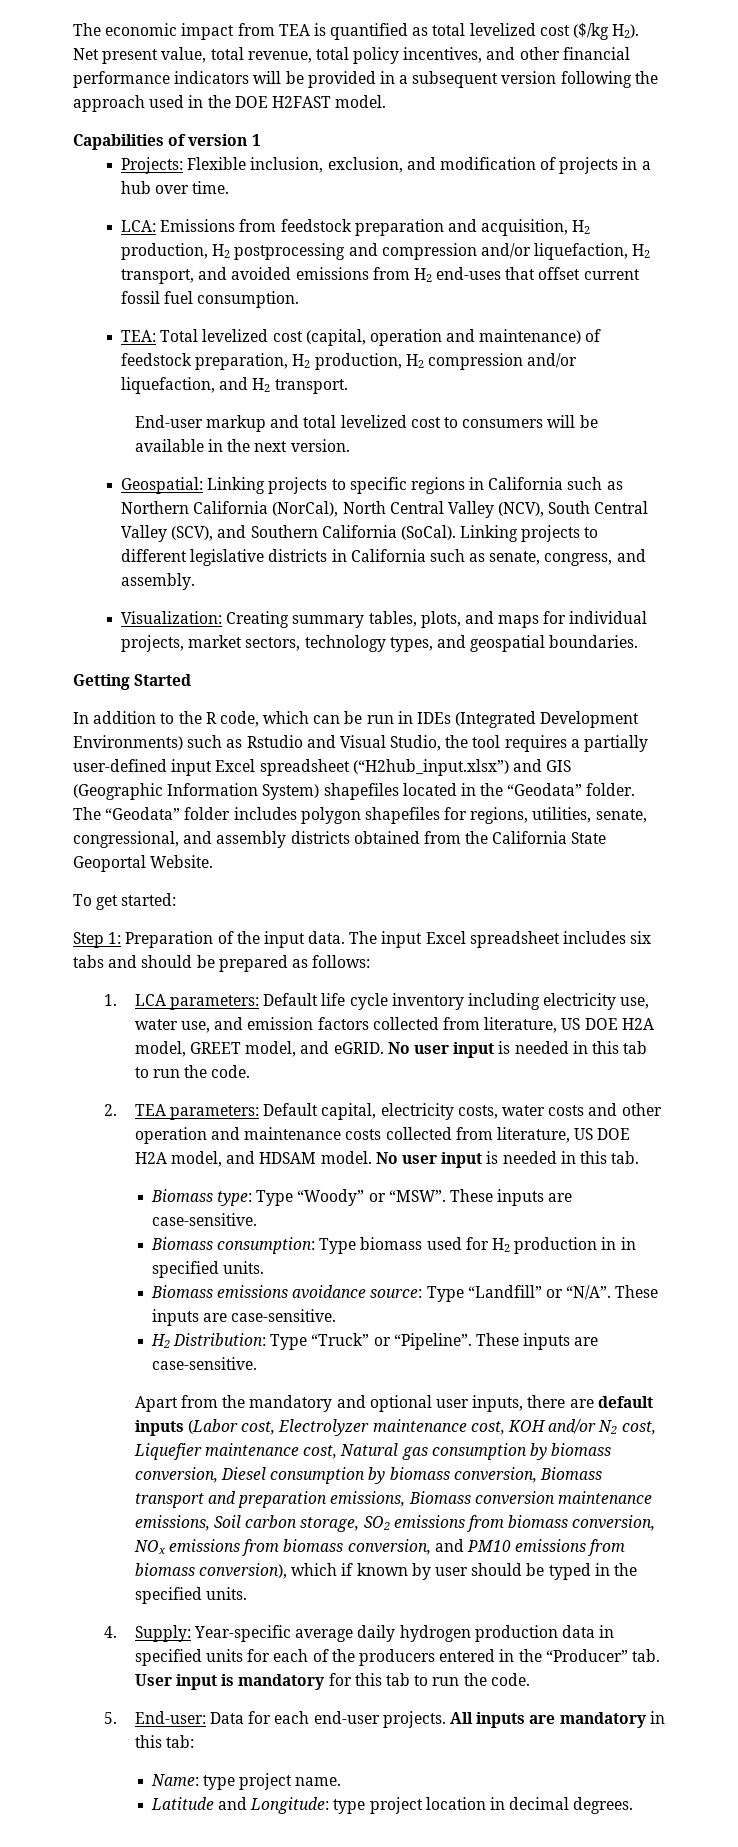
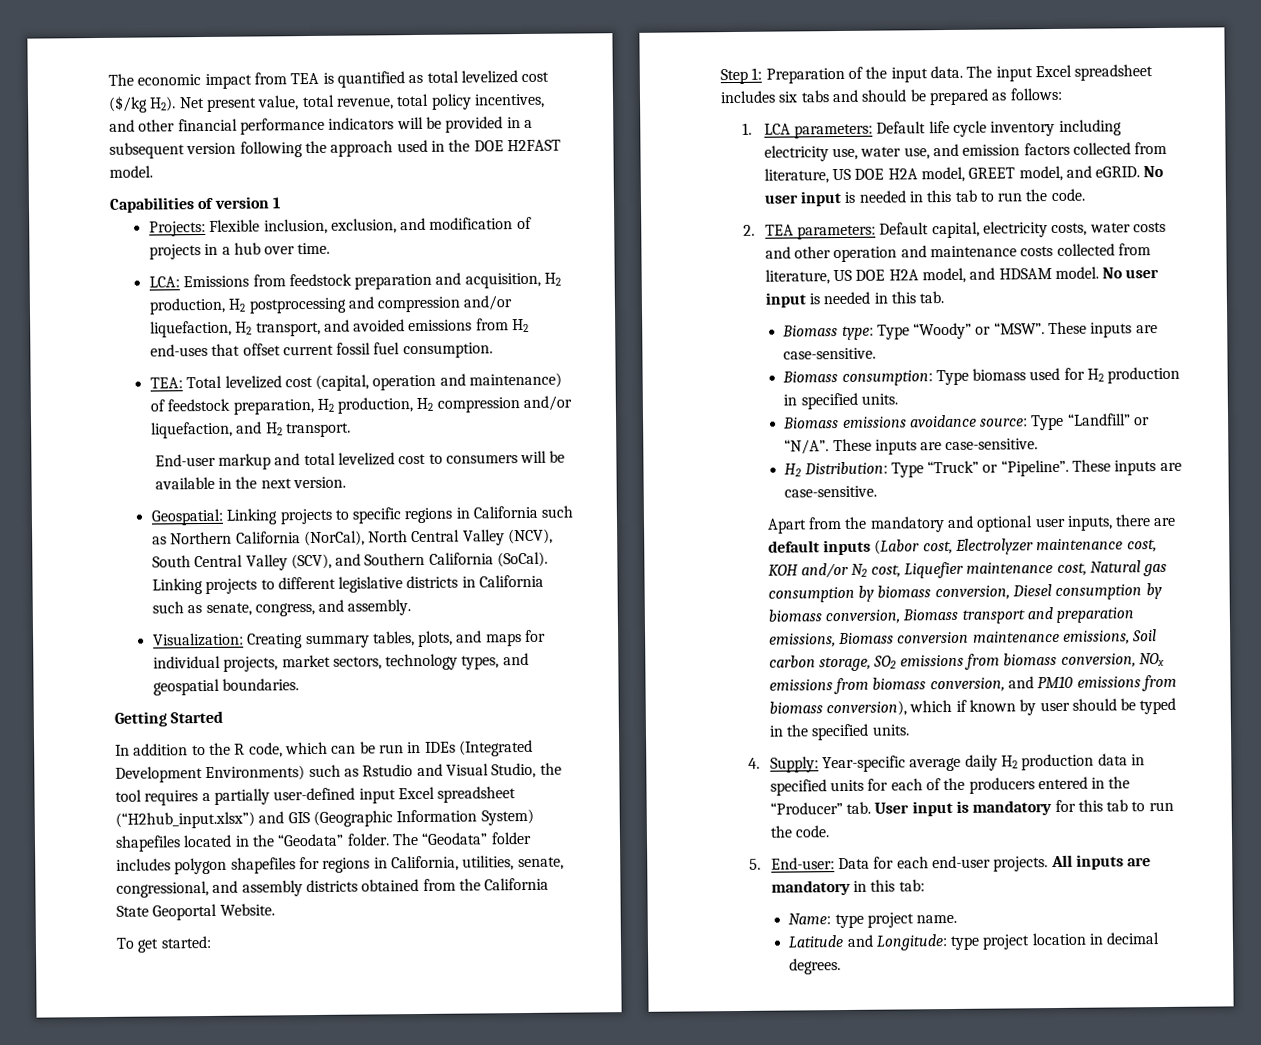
- The “Geodata” folder includes polygon shapefiles for regions, utilities, senate, congressional, and assembly districts obtained from the California State Geoportal Website.
+ The “Geodata” folder includes polygon shapefiles for regions in California, utilities, senate, congressional, and assembly districts obtained from the California State Geoportal Website.
- Biomass consumption: Type biomass used for H2 production in in specified units.
+ Biomass consumption: Type biomass used for H2 production in specified units.
- 4. Supply: Year-specific average daily hydrogen production data in specified units for each of the producers entered in the “Producer” tab. User input is mandatory for this tab to run the code.
+ 4. Supply: Year-specific average daily H2 production data in specified units for each of the producers entered in the “Producer” tab. User input is mandatory for this tab to run the code.

